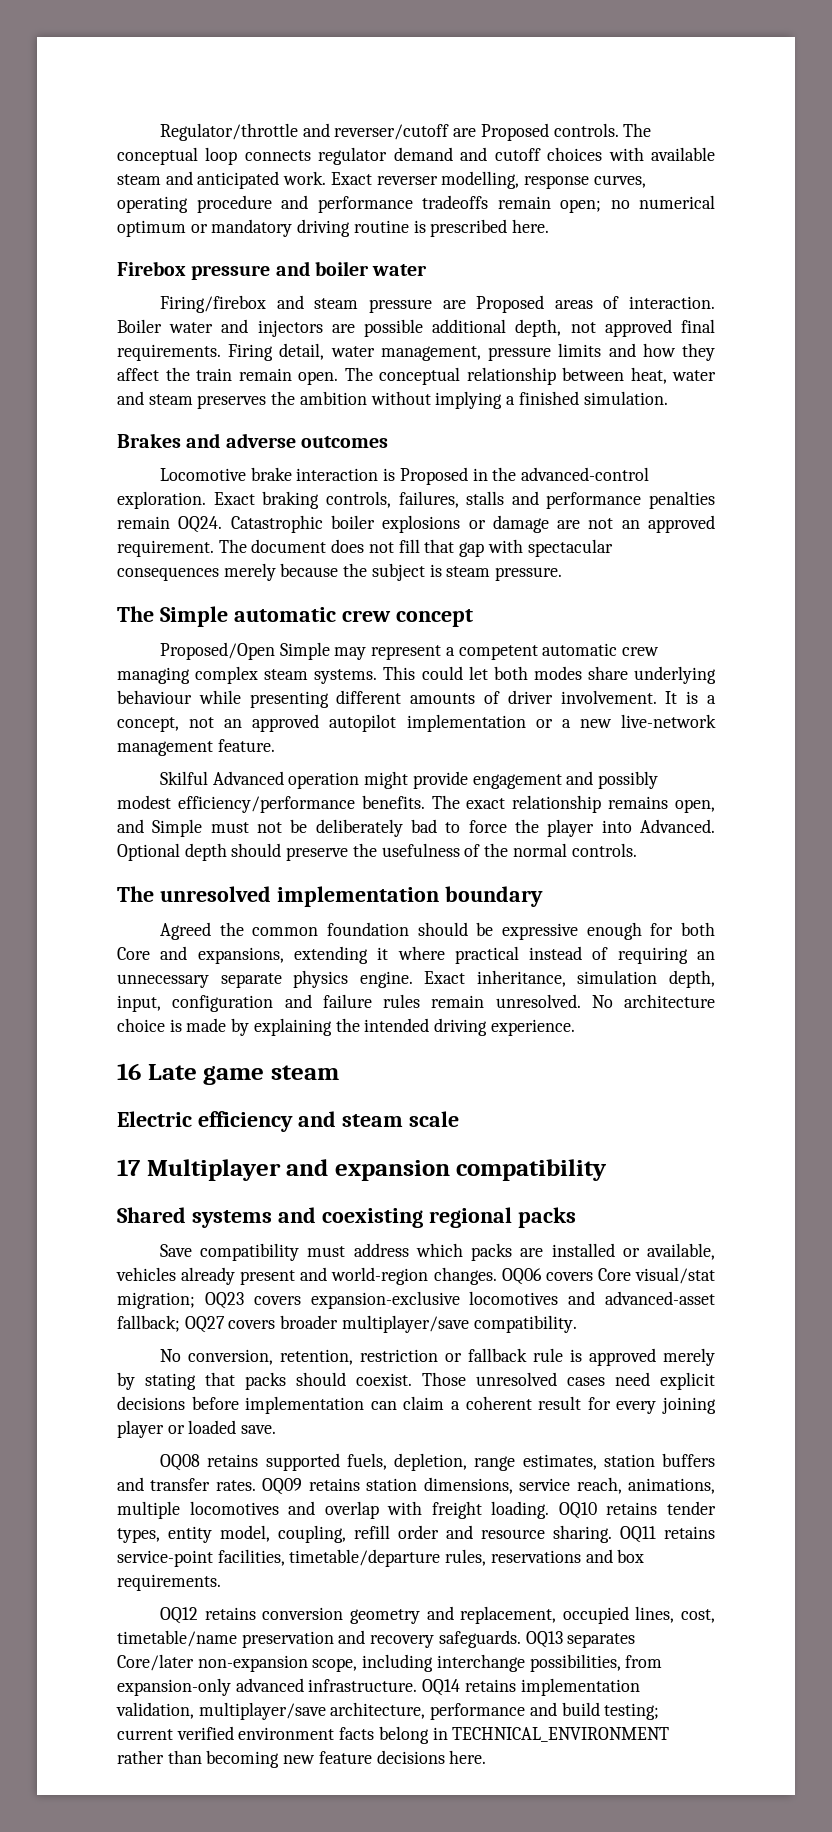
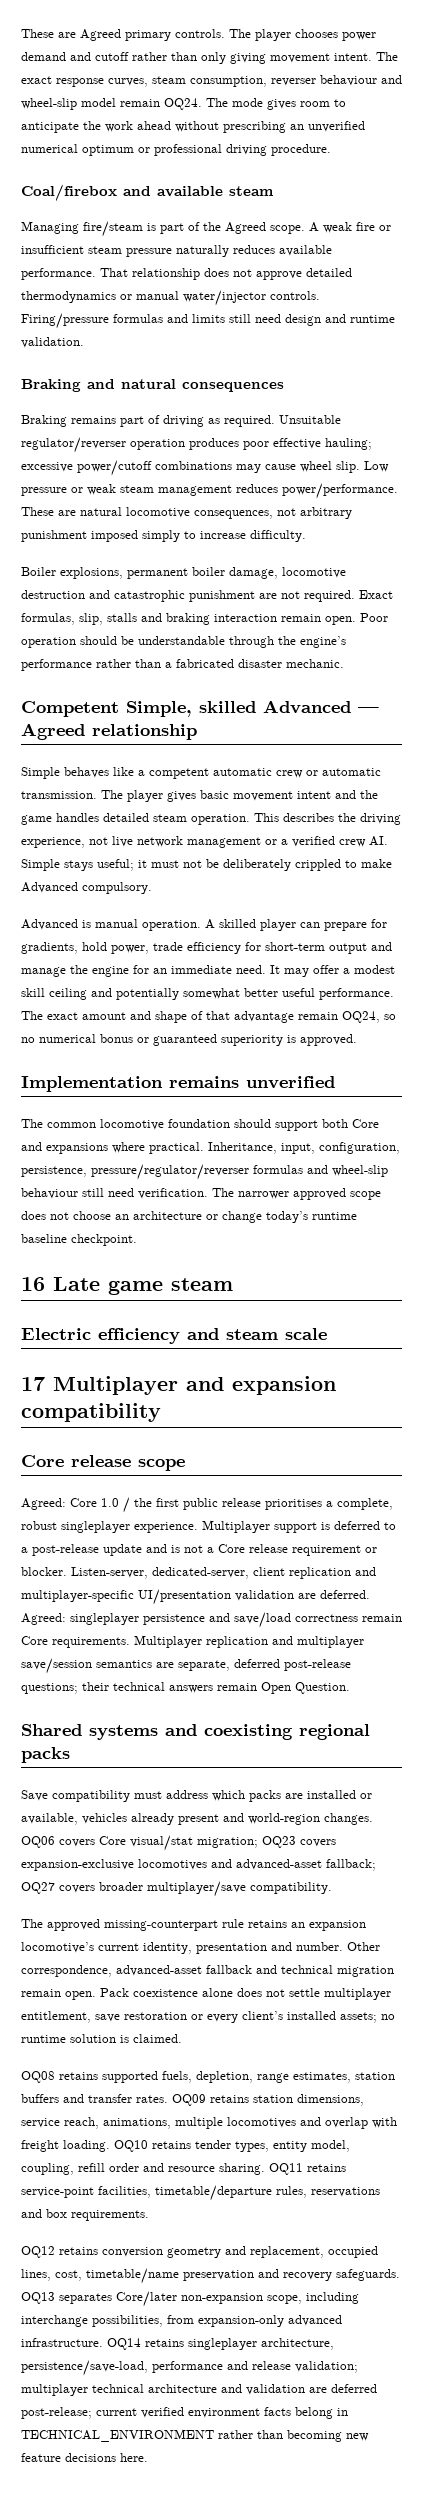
- Regulator/throttle and reverser/cutoff are Proposed controls. The conceptual loop connects regulator demand and cutoff choices with available steam and anticipated work. Exact reverser modelling, response curves, operating procedure and performance tradeoffs remain open; no numerical optimum or mandatory driving routine is prescribed here.
- Firebox pressure and boiler water
- Firing/firebox and steam pressure are Proposed areas of interaction. Boiler water and injectors are possible additional depth, not approved final requirements. Firing detail, water management, pressure limits and how they affect the train remain open. The conceptual relationship between heat, water and steam preserves the ambition without implying a finished simulation.
- Brakes and adverse outcomes
- Locomotive brake interaction is Proposed in the advanced-control exploration. Exact braking controls, failures, stalls and performance penalties remain OQ24. Catastrophic boiler explosions or damage are not an approved requirement. The document does not fill that gap with spectacular consequences merely because the subject is steam pressure.
- The Simple automatic crew concept
- Proposed/Open Simple may represent a competent automatic crew managing complex steam systems. This could let both modes share underlying behaviour while presenting different amounts of driver involvement. It is a concept, not an approved autopilot implementation or a new live-network management feature.
- Skilful Advanced operation might provide engagement and possibly modest efficiency/performance benefits. The exact relationship remains open, and Simple must not be deliberately bad to force the player into Advanced. Optional depth should preserve the usefulness of the normal controls.
- The unresolved implementation boundary
- Agreed the common foundation should be expressive enough for both Core and expansions, extending it where practical instead of requiring an unnecessary separate physics engine. Exact inheritance, simulation depth, input, configuration and failure rules remain unresolved. No architecture choice is made by explaining the intended driving experience.
+ These are Agreed primary controls. The player chooses power demand and cutoff rather than only giving movement intent. The exact response curves, steam consumption, reverser behaviour and wheel-slip model remain OQ24. The mode gives room to anticipate the work ahead without prescribing an unverified numerical optimum or professional driving procedure.
+ Coal/firebox and available steam
+ Managing fire/steam is part of the Agreed scope. A weak fire or insufficient steam pressure naturally reduces available performance. That relationship does not approve detailed thermodynamics or manual water/injector controls. Firing/pressure formulas and limits still need design and runtime validation.
+ Braking and natural consequences
+ Braking remains part of driving as required. Unsuitable regulator/reverser operation produces poor effective hauling; excessive power/cutoff combinations may cause wheel slip. Low pressure or weak steam management reduces power/performance. These are natural locomotive consequences, not arbitrary punishment imposed simply to increase difficulty.
+ Boiler explosions, permanent boiler damage, locomotive destruction and catastrophic punishment are not required. Exact formulas, slip, stalls and braking interaction remain open. Poor operation should be understandable through the engine’s performance rather than a fabricated disaster mechanic.
+ Competent Simple, skilled Advanced — Agreed relationship
+ Simple behaves like a competent automatic crew or automatic transmission. The player gives basic movement intent and the game handles detailed steam operation. This describes the driving experience, not live network management or a verified crew AI. Simple stays useful; it must not be deliberately crippled to make Advanced compulsory.
+ Advanced is manual operation. A skilled player can prepare for gradients, hold power, trade efficiency for short-term output and manage the engine for an immediate need. It may offer a modest skill ceiling and potentially somewhat better useful performance. The exact amount and shape of that advantage remain OQ24, so no numerical bonus or guaranteed superiority is approved.
+ Implementation remains unverified
+ The common locomotive foundation should support both Core and expansions where practical. Inheritance, input, configuration, persistence, pressure/regulator/reverser formulas and wheel-slip behaviour still need verification. The narrower approved scope does not choose an architecture or change today’s runtime baseline checkpoint.
+ Core release scope
+ Agreed: Core 1.0 / the first public release prioritises a complete, robust singleplayer experience. Multiplayer support is deferred to a post-release update and is not a Core release requirement or blocker. Listen-server, dedicated-server, client replication and multiplayer-specific UI/presentation validation are deferred. Agreed: singleplayer persistence and save/load correctness remain Core requirements. Multiplayer replication and multiplayer save/session semantics are separate, deferred post-release questions; their technical answers remain Open Question.
- No conversion, retention, restriction or fallback rule is approved merely by stating that packs should coexist. Those unresolved cases need explicit decisions before implementation can claim a coherent result for every joining player or loaded save.
+ The approved missing-counterpart rule retains an expansion locomotive’s current identity, presentation and number. Other correspondence, advanced-asset fallback and technical migration remain open. Pack coexistence alone does not settle multiplayer entitlement, save restoration or every client’s installed assets; no runtime solution is claimed.
- OQ14 retains implementation validation, multiplayer/save architecture, performance and build testing; current verified environment facts belong in TECHNICAL_ENVIRONMENT rather than becoming new feature decisions here.
+ OQ14 retains singleplayer architecture, persistence/save-load, performance and release validation; multiplayer technical architecture and validation are deferred post-release; current verified environment facts belong in TECHNICAL_ENVIRONMENT rather than becoming new feature decisions here.

